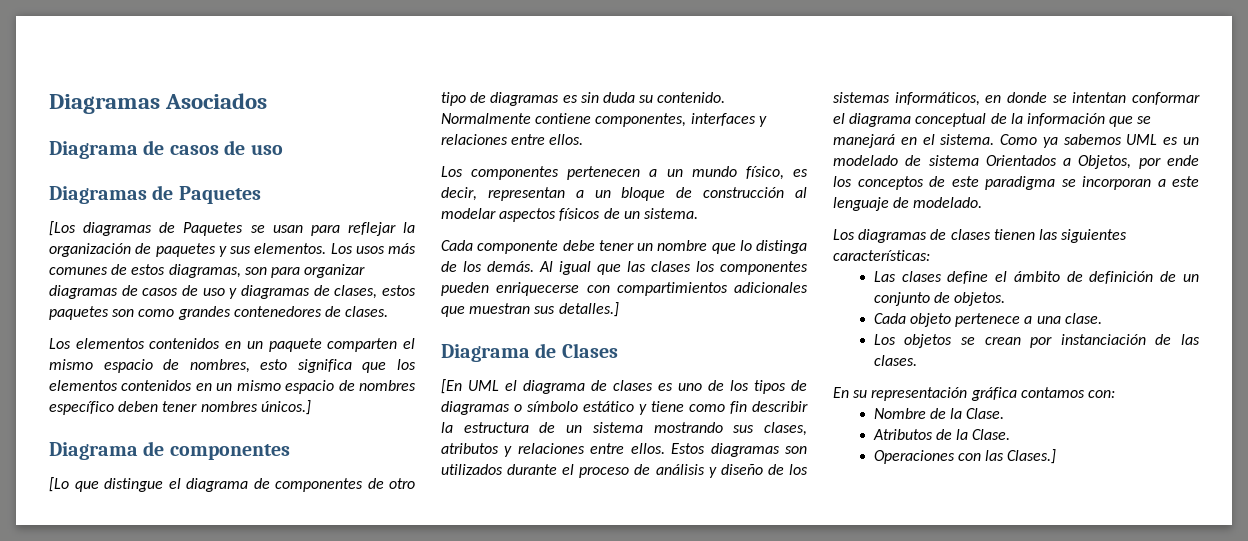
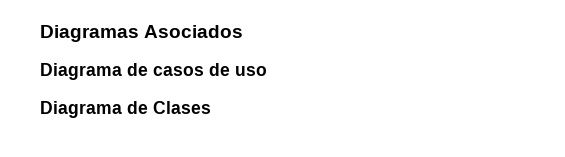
- Diagramas de Paquetes
- [Los diagramas de Paquetes se usan para reflejar la organización de paquetes y sus elementos. Los usos más comunes de estos diagramas, son para organizar diagramas de casos de uso y diagramas de clases, estos paquetes son como grandes contenedores de clases.
- Los elementos contenidos en un paquete comparten el mismo espacio de nombres, esto significa que los elementos contenidos en un mismo espacio de nombres específico deben tener nombres únicos.]
- Diagrama de componentes
- [Lo que distingue el diagrama de componentes de otro tipo de diagramas es sin duda su contenido. Normalmente contiene componentes, interfaces y relaciones entre ellos.
- Los componentes pertenecen a un mundo físico, es decir, representan a un bloque de construcción al modelar aspectos físicos de un sistema.
- Cada componente debe tener un nombre que lo distinga de los demás. Al igual que las clases los componentes pueden enriquecerse con compartimientos adicionales que muestran sus detalles.]
  Diagrama de Clases
- [En UML el diagrama de clases es uno de los tipos de diagramas o símbolo estático y tiene como fin describir la estructura de un sistema mostrando sus clases, atributos y relaciones entre ellos. Estos diagramas son utilizados durante el proceso de análisis y diseño de los sistemas informáticos, en donde se intentan conformar el diagrama conceptual de la información que se manejará en el sistema. Como ya sabemos UML es un modelado de sistema Orientados a Objetos, por ende los conceptos de este paradigma se incorporan a este lenguaje de modelado.
- Los diagramas de clases tienen las siguientes características:
- Las clases define el ámbito de definición de un conjunto de objetos.
- Cada objeto pertenece a una clase.
- Los objetos se crean por instanciación de las clases.
- En su representación gráfica contamos con:
- Nombre de la Clase.
- Atributos de la Clase.
- Operaciones con las Clases.]

